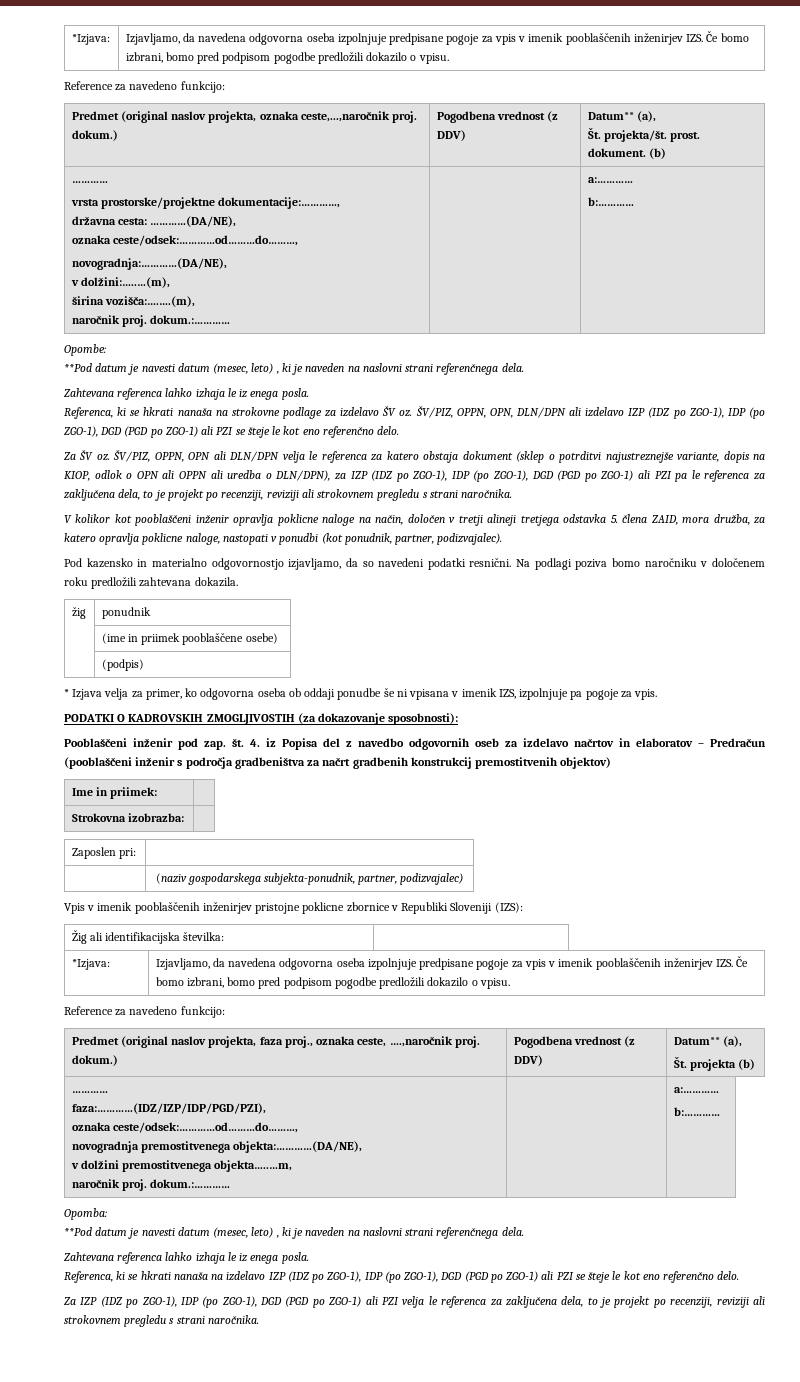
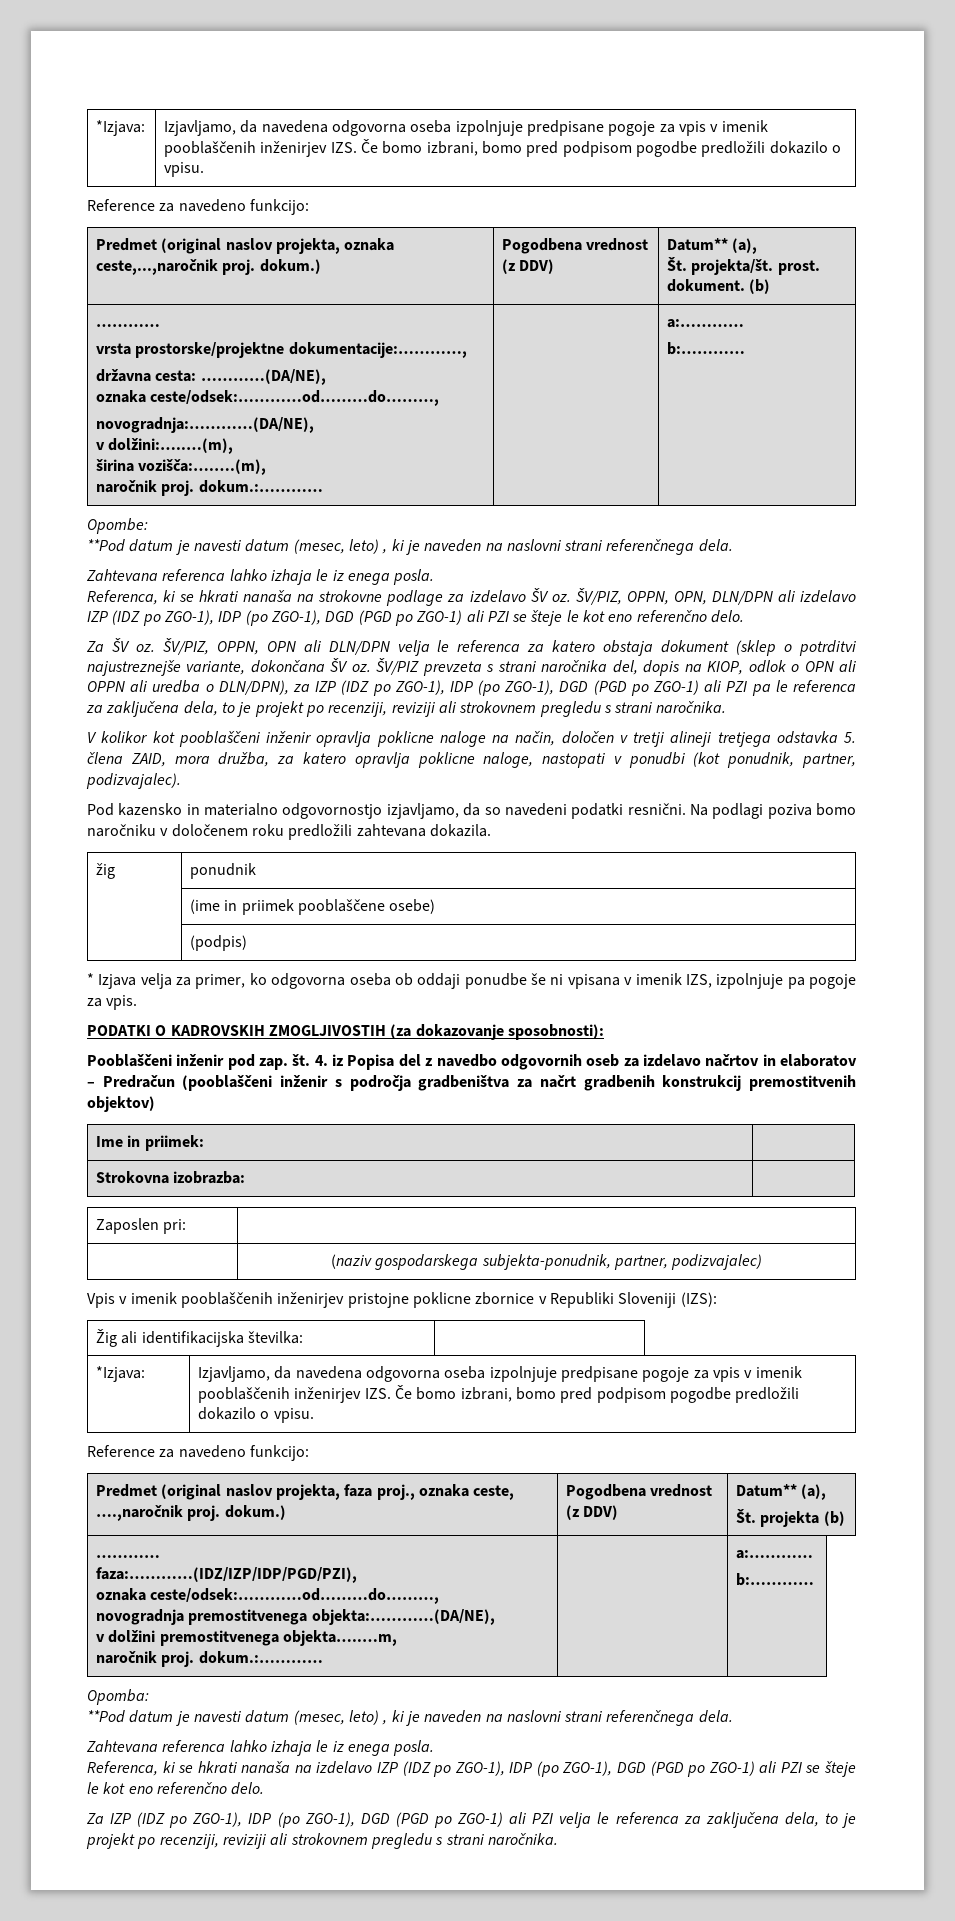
- ŠV/PIZ, OPPN, OPN ali DLN/DPN velja le referenca za katero obstaja dokument (sklep o potrditvi najustreznejše variante, dopis na KIOP, odlok o OPN ali OPPN ali uredba o DLN/DPN), za IZP (IDZ po ZGO-1), IDP (po ZGO-1), DGD (PGD po ZGO-1) ali PZI pa le referenca za zaključena dela, to je projekt po recenziji, reviziji ali strokovnem pregledu s strani naročnika.
+ ŠV/PIZ, OPPN, OPN ali DLN/DPN velja le referenca za katero obstaja dokument (sklep o potrditvi najustreznejše variante, dokončana ŠV oz. ŠV/PIZ prevzeta s strani naročnika del, dopis na KIOP, odlok o OPN ali OPPN ali uredba o DLN/DPN), za IZP (IDZ po ZGO-1), IDP (po ZGO-1), DGD (PGD po ZGO-1) ali PZI pa le referenca za zaključena dela, to je projekt po recenziji, reviziji ali strokovnem pregledu s strani naročnika.

